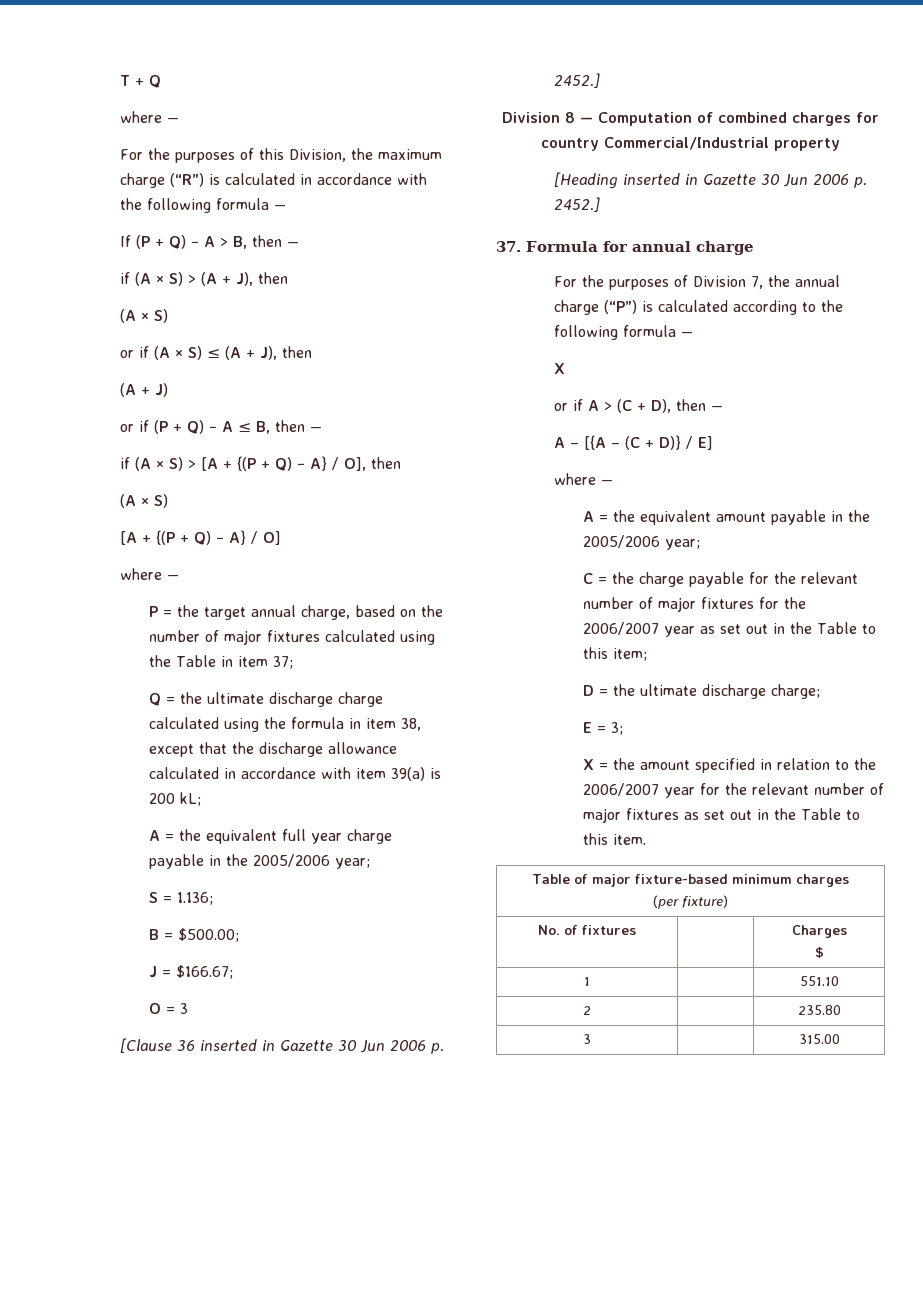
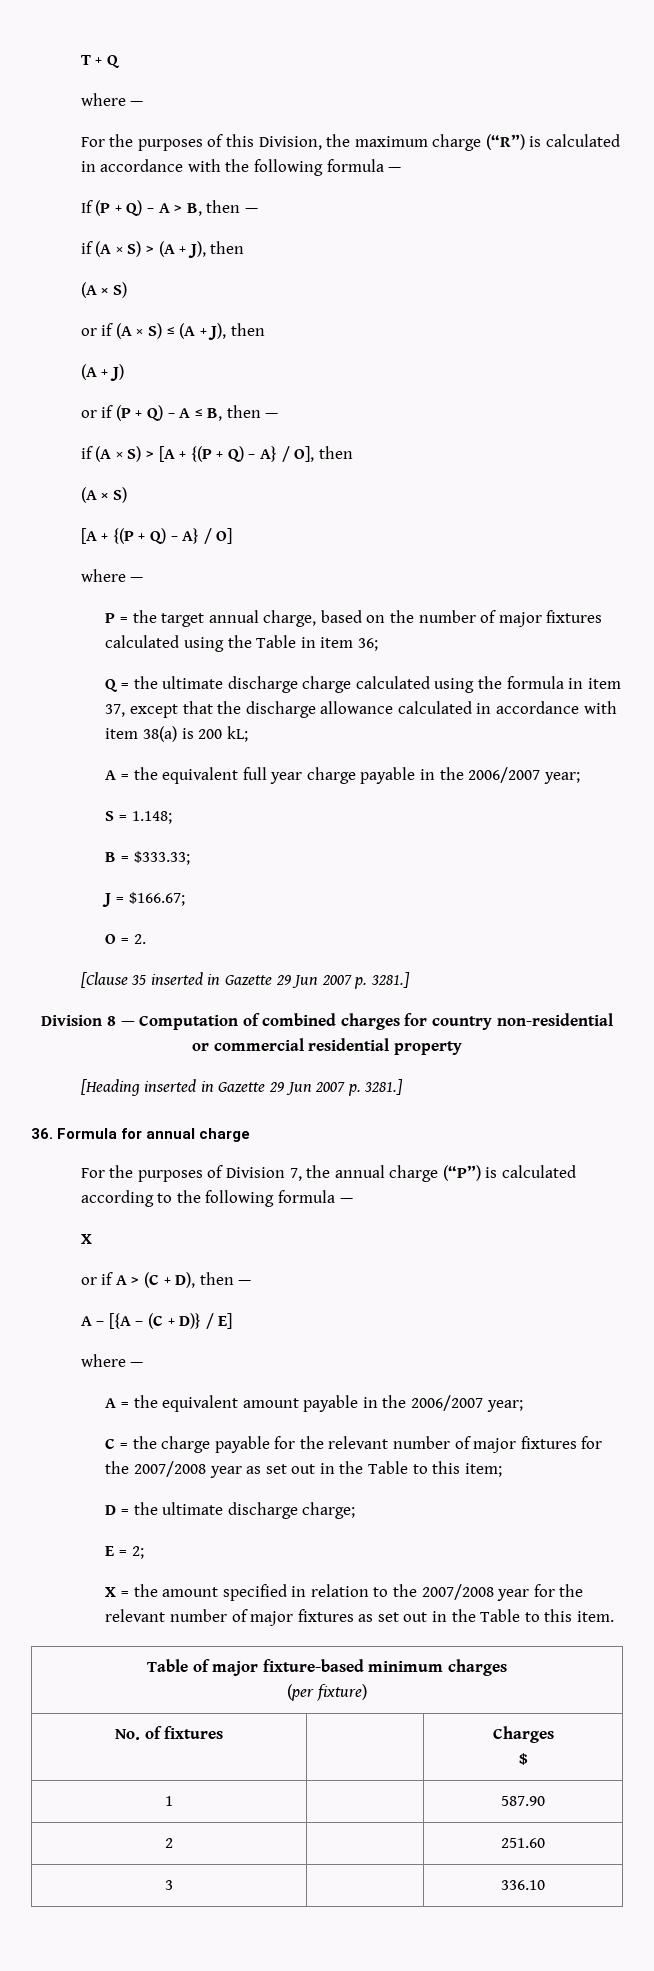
- P = the target annual charge, based on the number of major fixtures calculated using the Table in item 37;
+ P = the target annual charge, based on the number of major fixtures calculated using the Table in item 36;
- Q = the ultimate discharge charge calculated using the formula in item 38, except that the discharge allowance calculated in accordance with item 39(a) is 200 kL;
+ Q = the ultimate discharge charge calculated using the formula in item 37, except that the discharge allowance calculated in accordance with item 38(a) is 200 kL;
- A = the equivalent full year charge payable in the 2005/2006 year;
+ A = the equivalent full year charge payable in the 2006/2007 year;
- S = 1.136;
+ S = 1.148;
- B = $500.00;
+ B = $333.33;
- O = 3
+ O = 2.
- [Clause 36 inserted in Gazette 30 Jun 2006 p. 2452.]
+ [Clause 35 inserted in Gazette 29 Jun 2007 p. 3281.]
- Division 8 — Computation of combined charges for country Commercial/Industrial property
+ Division 8 — Computation of combined charges for country non-residential or commercial residential property
- [Heading inserted in Gazette 30 Jun 2006 p. 2452.]
- 37. Formula for annual charge
+ [Heading inserted in Gazette 29 Jun 2007 p. 3281.]
+ 36. Formula for annual charge
- A = the equivalent amount payable in the 2005/2006 year;
+ A = the equivalent amount payable in the 2006/2007 year;
- C = the charge payable for the relevant number of major fixtures for the 2006/2007 year as set out in the Table to this item;
+ C = the charge payable for the relevant number of major fixtures for the 2007/2008 year as set out in the Table to this item;
- E = 3;
+ E = 2;
- X = the amount specified in relation to the 2006/2007 year for the relevant number of major fixtures as set out in the Table to this item.
+ X = the amount specified in relation to the 2007/2008 year for the relevant number of major fixtures as set out in the Table to this item.
- 1 | | 551.10
+ 1 | | 587.90
- 2 | | 235.80
+ 2 | | 251.60
- 3 | | 315.00
+ 3 | | 336.10

